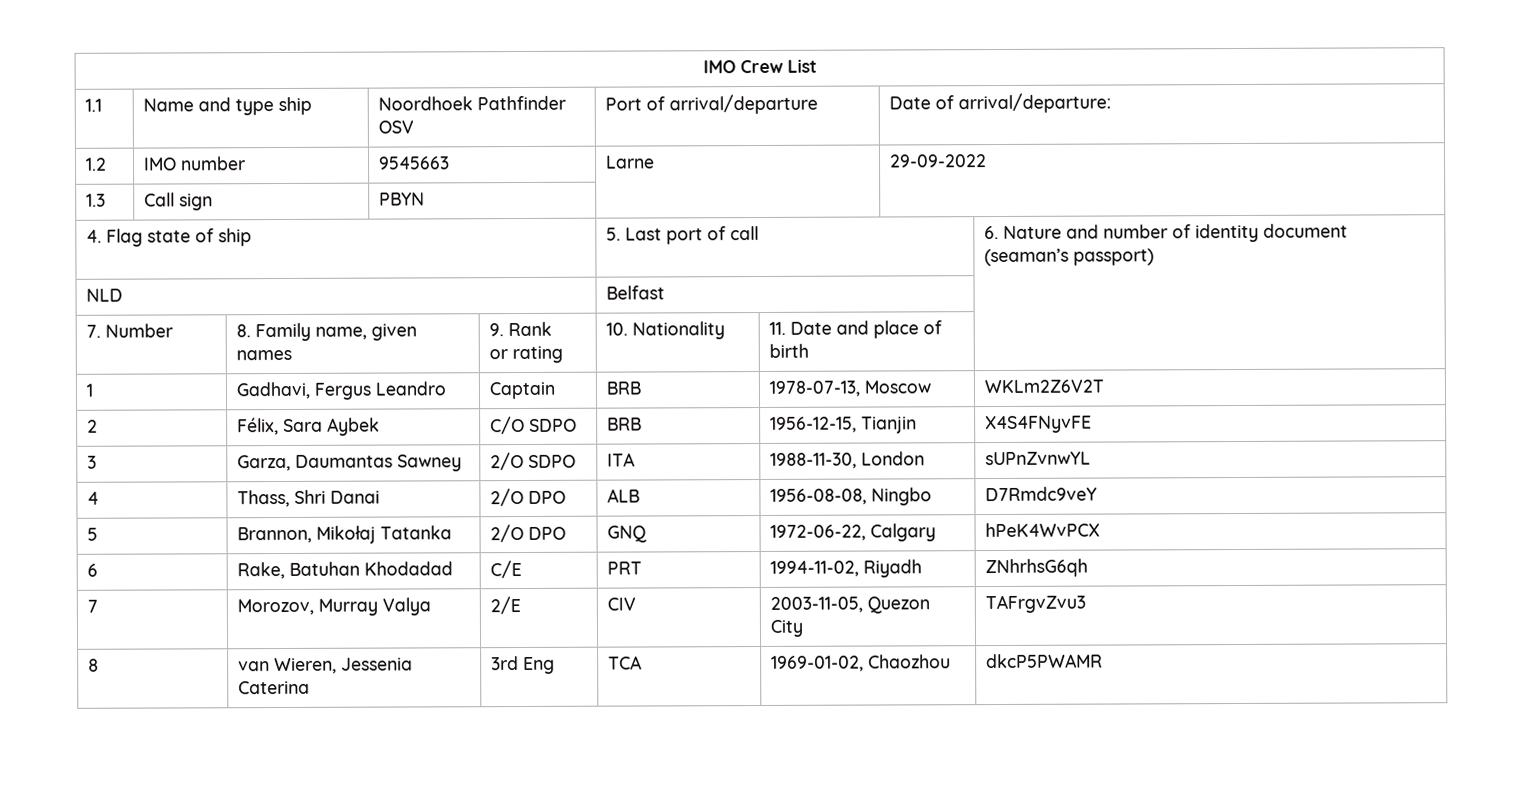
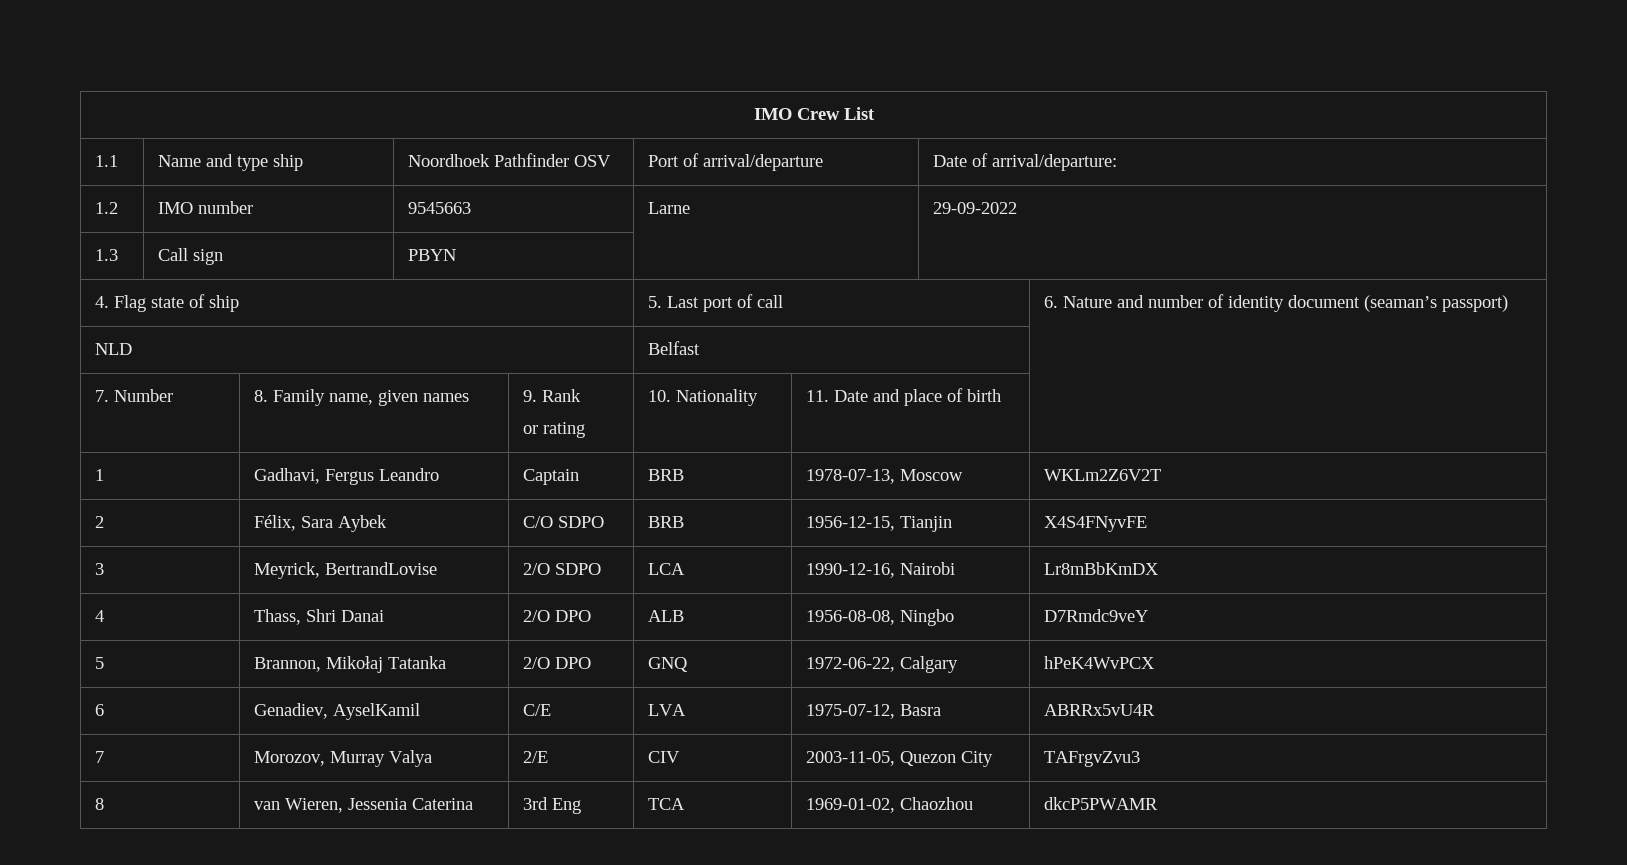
- 3 | Garza, Daumantas Sawney | 2/O SDPO | ITA | 1988-11-30, London | sUPnZvnwYL
+ 3 | Meyrick, BertrandLovise | 2/O SDPO | LCA | 1990-12-16, Nairobi | Lr8mBbKmDX
- 6 | Rake, Batuhan Khodadad | C/E | PRT | 1994-11-02, Riyadh | ZNhrhsG6qh
+ 6 | Genadiev, AyselKamil | C/E | LVA | 1975-07-12, Basra | ABRRx5vU4R

